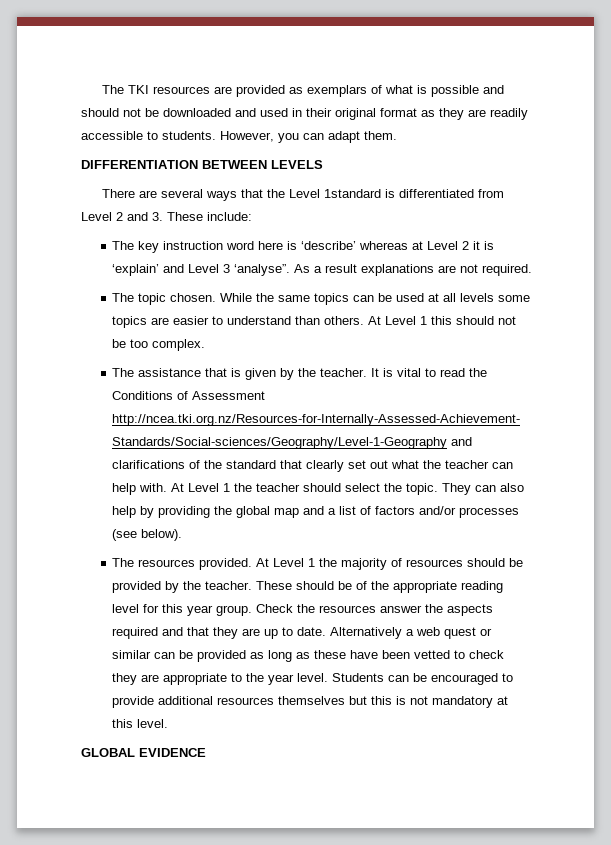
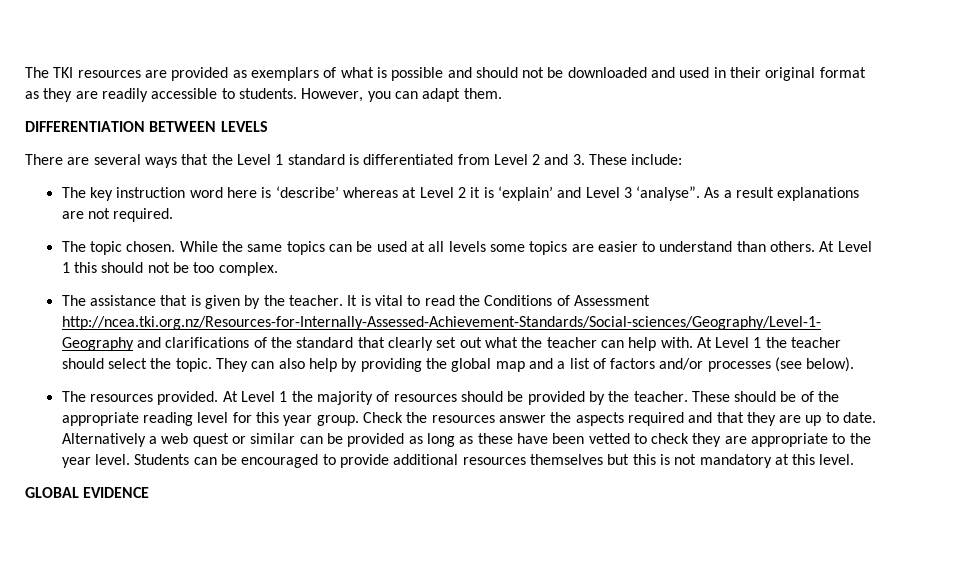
- There are several ways that the Level 1standard is differentiated from Level 2 and 3. These include:
+ There are several ways that the Level 1 standard is differentiated from Level 2 and 3. These include:

